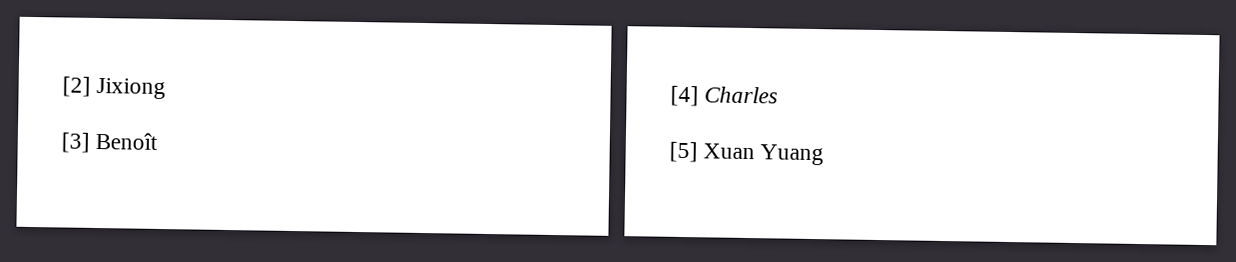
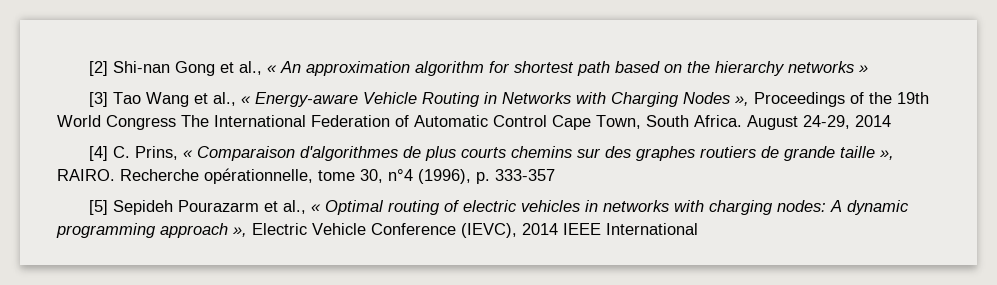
- [2] Jixiong
- [3] Benoît
- [4] Charles
- [5] Xuan Yuang
+ [2] Shi-nan Gong et al., « An approximation algorithm for shortest path based on the hierarchy networks »
+ [3] Tao Wang et al., « Energy-aware Vehicle Routing in Networks with Charging Nodes », Proceedings of the 19th World Congress The International Federation of Automatic Control Cape Town, South Africa. August 24-29, 2014
+ [4] C. Prins, « Comparaison d'algorithmes de plus courts chemins sur des graphes routiers de grande taille », RAIRO. Recherche opérationnelle, tome 30, n°4 (1996), p. 333-357
+ [5] Sepideh Pourazarm et al., « Optimal routing of electric vehicles in networks with charging nodes: A dynamic programming approach », Electric Vehicle Conference (IEVC), 2014 IEEE International

